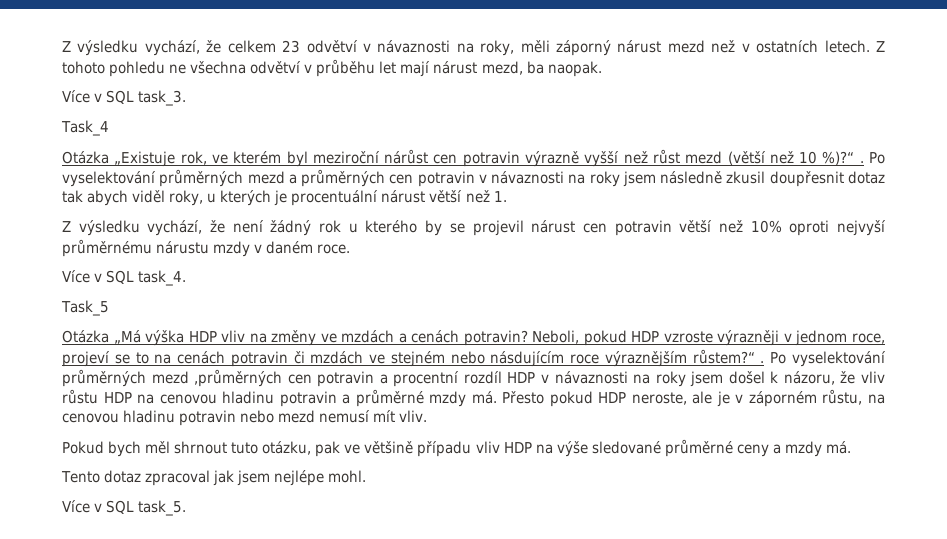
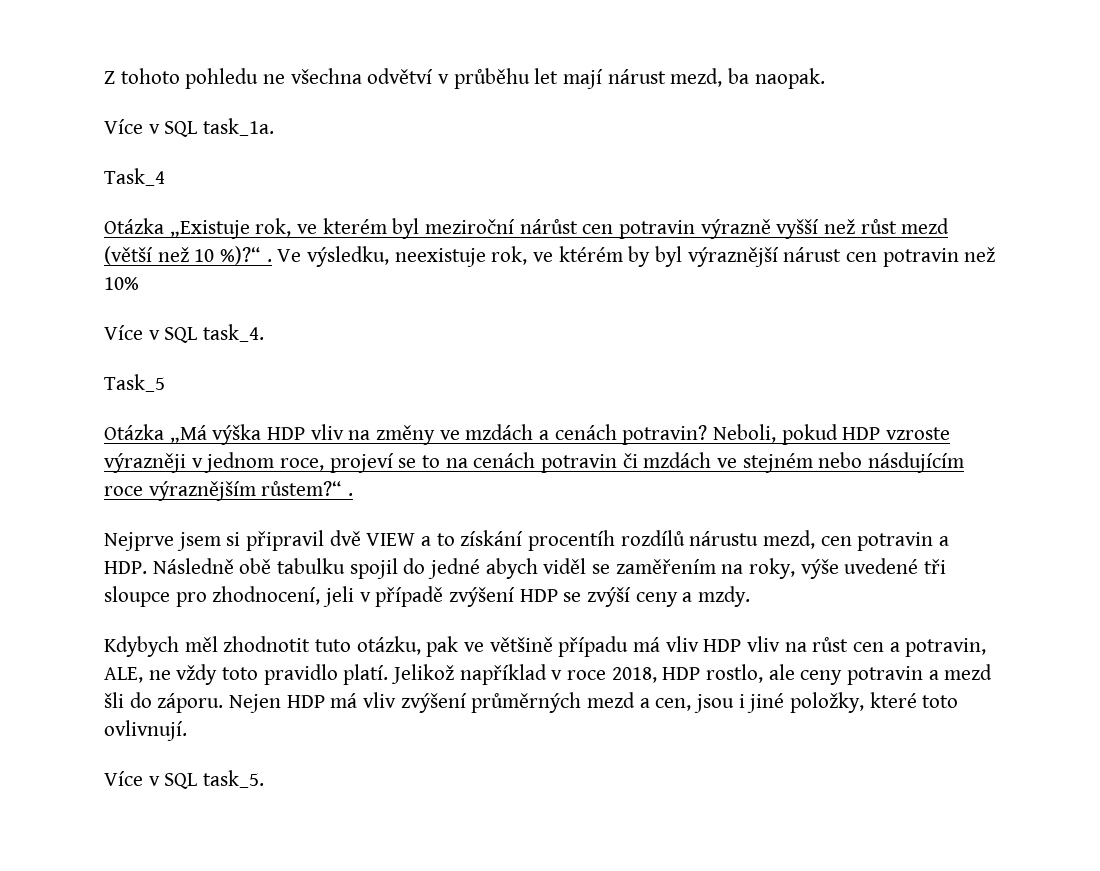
- Z výsledku vychází, že celkem 23 odvětví v návaznosti na roky, měli záporný nárust mezd než v ostatních letech. Z tohoto pohledu ne všechna odvětví v průběhu let mají nárust mezd, ba naopak.
+ Z tohoto pohledu ne všechna odvětví v průběhu let mají nárust mezd, ba naopak.
- Více v SQL task_3.
+ Více v SQL task_1a.
- Po vyselektování průměrných mezd a průměrných cen potravin v návaznosti na roky jsem následně zkusil doupřesnit dotaz tak abych viděl roky, u kterých je procentuální nárust větší než 1.
- Z výsledku vychází, že není žádný rok u kterého by se projevil nárust cen potravin větší než 10% oproti nejvyší průměrnému nárustu mzdy v daném roce.
+ Ve výsledku, neexistuje rok, ve ktérém by byl výraznější nárust cen potravin než 10%
- Neboli, pokud HDP vzroste výrazněji v jednom roce, projeví se to na cenách potravin či mzdách ve stejném nebo násdujícím roce výraznějším růstem?“ . Po vyselektování průměrných mezd ,průměrných cen potravin a procentní rozdíl HDP v návaznosti na roky jsem došel k názoru, že vliv růstu HDP na cenovou hladinu potravin a průměrné mzdy má. Přesto pokud HDP neroste, ale je v záporném růstu, na cenovou hladinu potravin nebo mezd nemusí mít vliv.
- Pokud bych měl shrnout tuto otázku, pak ve většině případu vliv HDP na výše sledované průměrné ceny a mzdy má.
- Tento dotaz zpracoval jak jsem nejlépe mohl.
+ Neboli, pokud HDP vzroste výrazněji v jednom roce, projeví se to na cenách potravin či mzdách ve stejném nebo násdujícím roce výraznějším růstem?“ .
+ Nejprve jsem si připravil dvě VIEW a to získání procentíh rozdílů nárustu mezd, cen potravin a HDP. Následně obě tabulku spojil do jedné abych viděl se zaměřením na roky, výše uvedené tři sloupce pro zhodnocení, jeli v případě zvýšení HDP se zvýší ceny a mzdy.
+ Kdybych měl zhodnotit tuto otázku, pak ve většině případu má vliv HDP vliv na růst cen a potravin, ALE, ne vždy toto pravidlo platí. Jelikož například v roce 2018, HDP rostlo, ale ceny potravin a mezd šli do záporu. Nejen HDP má vliv zvýšení průměrných mezd a cen, jsou i jiné položky, které toto ovlivnují.

